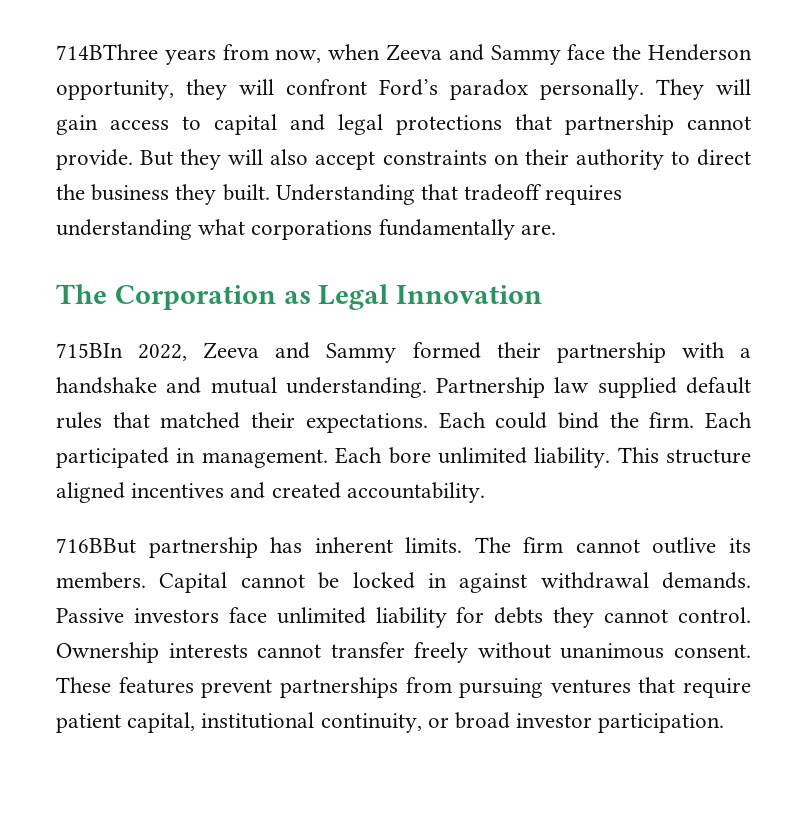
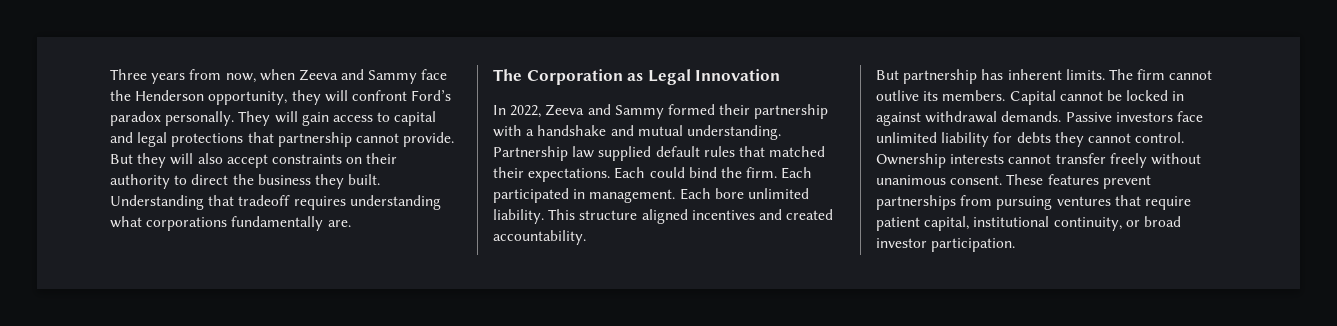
- 714BThree years from now, when Zeeva and Sammy face the Henderson opportunity, they will confront Ford’s paradox personally.
+ Three years from now, when Zeeva and Sammy face the Henderson opportunity, they will confront Ford’s paradox personally.
- 715BIn 2022, Zeeva and Sammy formed their partnership with a handshake and mutual understanding.
+ In 2022, Zeeva and Sammy formed their partnership with a handshake and mutual understanding.
- 716BBut partnership has inherent limits.
+ But partnership has inherent limits.

